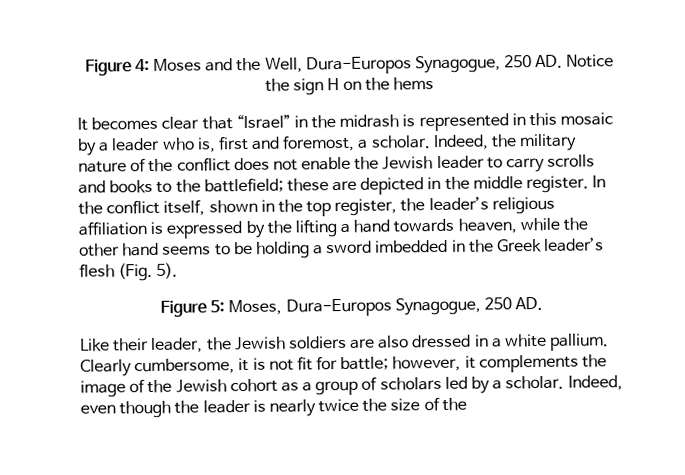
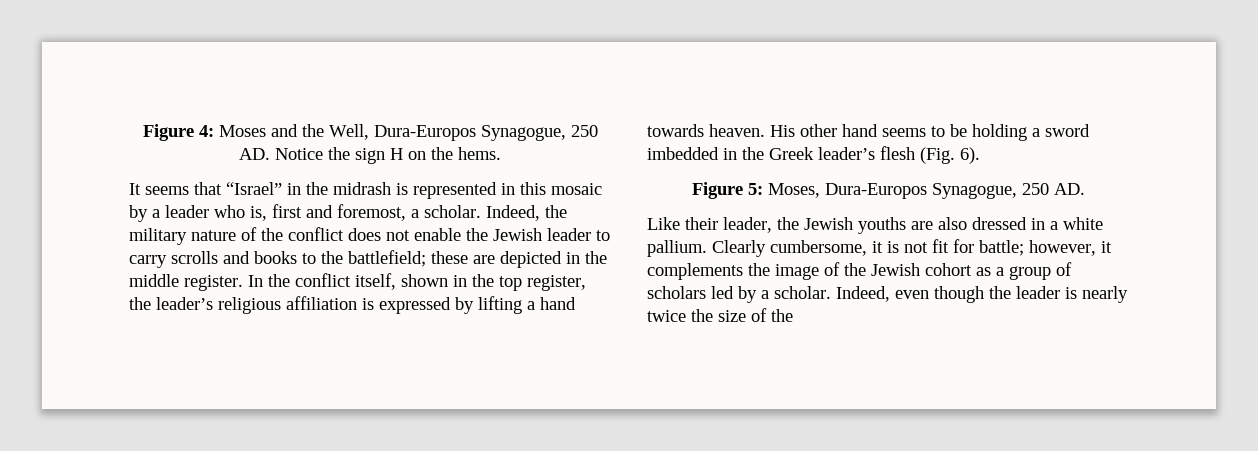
- Figure 4: Moses and the Well, Dura-Europos Synagogue, 250 AD. Notice the sign H on the hems
+ Figure 4: Moses and the Well, Dura-Europos Synagogue, 250 AD. Notice the sign H on the hems.
- It becomes clear that “Israel” in the midrash is represented in this mosaic by a leader who is, first and foremost, a scholar.
+ It seems that “Israel” in the midrash is represented in this mosaic by a leader who is, first and foremost, a scholar.
- In the conflict itself, shown in the top register, the leader’s religious affiliation is expressed by the lifting a hand towards heaven, while the other hand seems to be holding a sword imbedded in the Greek leader’s flesh (Fig. 5).
+ In the conflict itself, shown in the top register, the leader’s religious affiliation is expressed by lifting a hand towards heaven. His other hand seems to be holding a sword imbedded in the Greek leader’s flesh (Fig. 6).
- Like their leader, the Jewish soldiers are also dressed in a white pallium.
+ Like their leader, the Jewish youths are also dressed in a white pallium.

